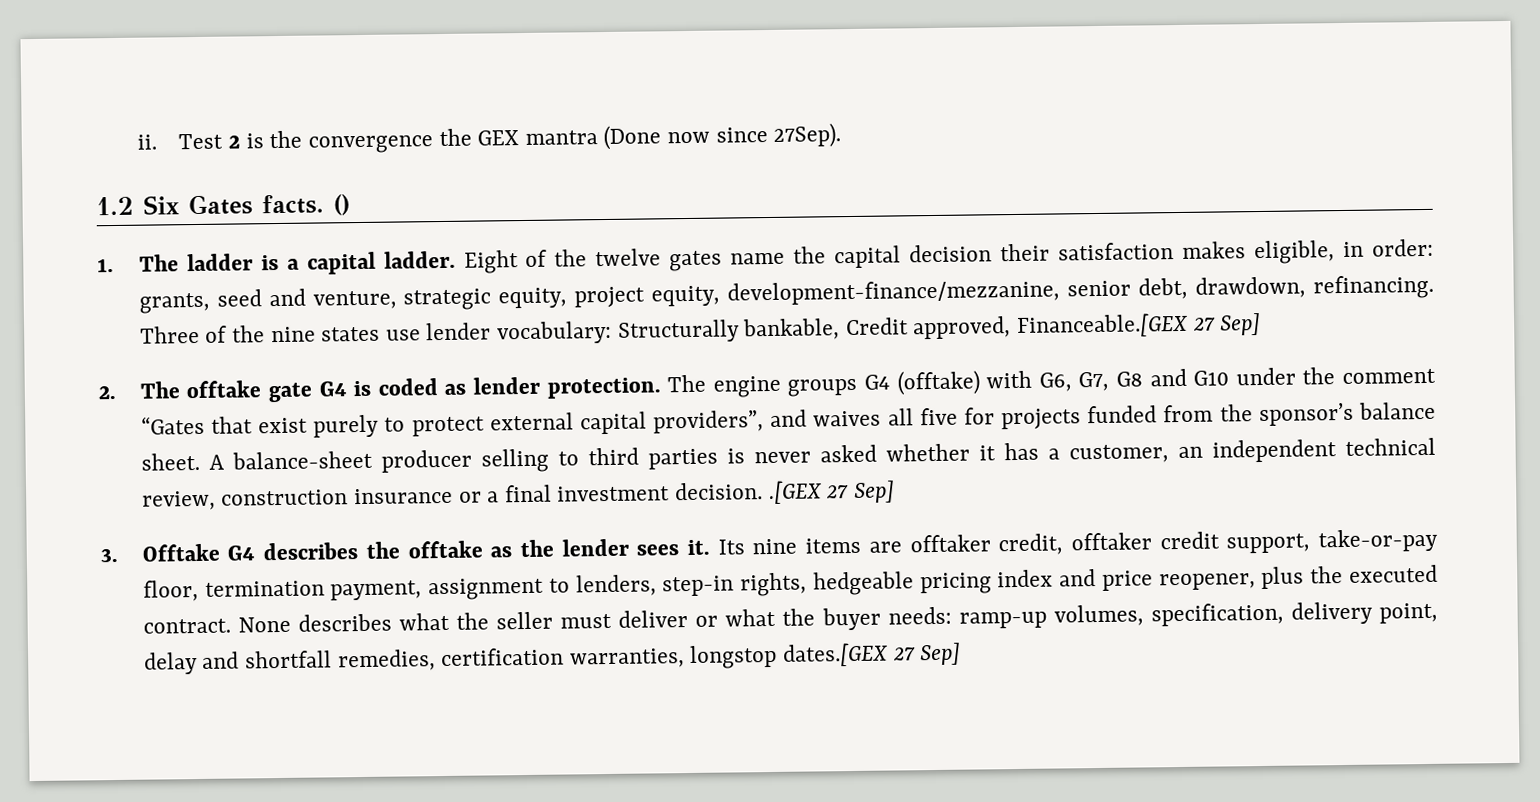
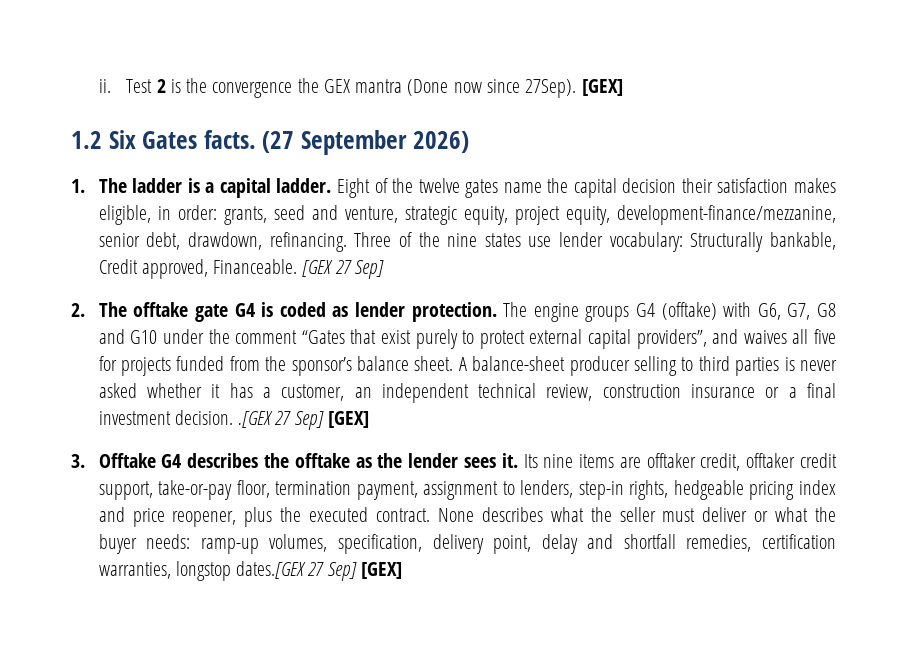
- Test 2 is the convergence the GEX mantra (Done now since 27Sep).
+ Test 2 is the convergence the GEX mantra (Done now since 27Sep). [GEX]
- ()
+ (27 September 2026)
- Three of the nine states use lender vocabulary: Structurally bankable, Credit approved, Financeable.[GEX 27 Sep]
+ Three of the nine states use lender vocabulary: Structurally bankable, Credit approved, Financeable. [GEX 27 Sep]
- A balance-sheet producer selling to third parties is never asked whether it has a customer, an independent technical review, construction insurance or a final investment decision. .[GEX 27 Sep]
+ A balance-sheet producer selling to third parties is never asked whether it has a customer, an independent technical review, construction insurance or a final investment decision. .[GEX 27 Sep] [GEX]
- None describes what the seller must deliver or what the buyer needs: ramp-up volumes, specification, delivery point, delay and shortfall remedies, certification warranties, longstop dates.[GEX 27 Sep]
+ None describes what the seller must deliver or what the buyer needs: ramp-up volumes, specification, delivery point, delay and shortfall remedies, certification warranties, longstop dates.[GEX 27 Sep] [GEX]

